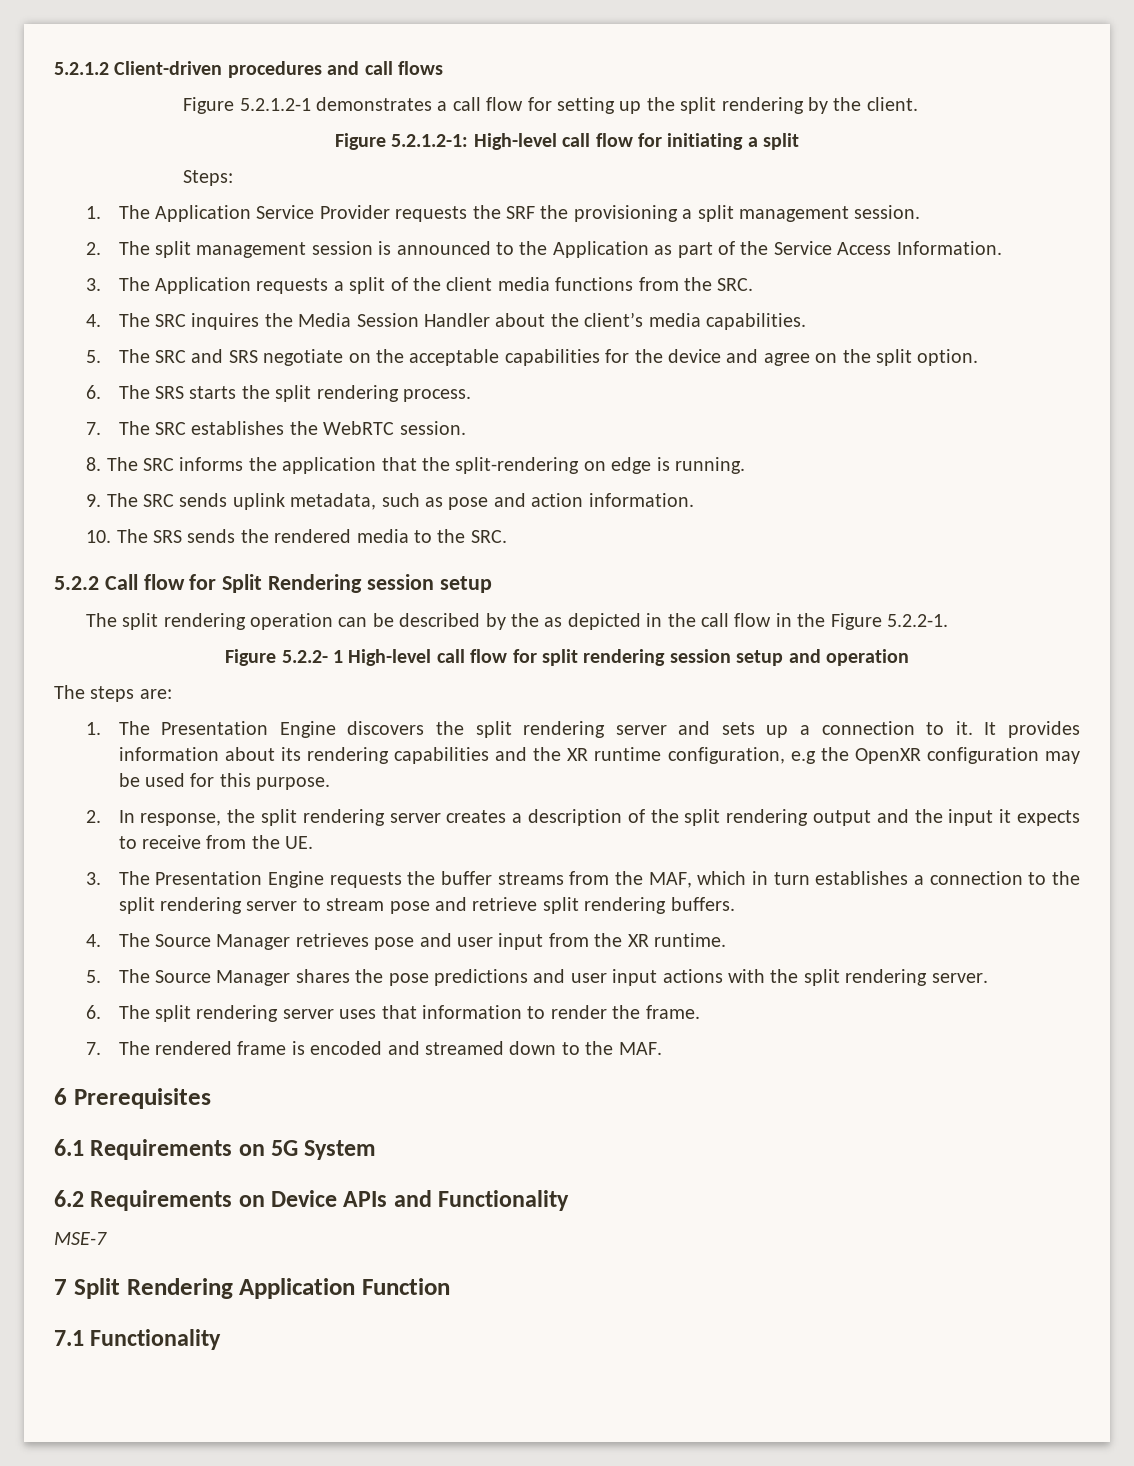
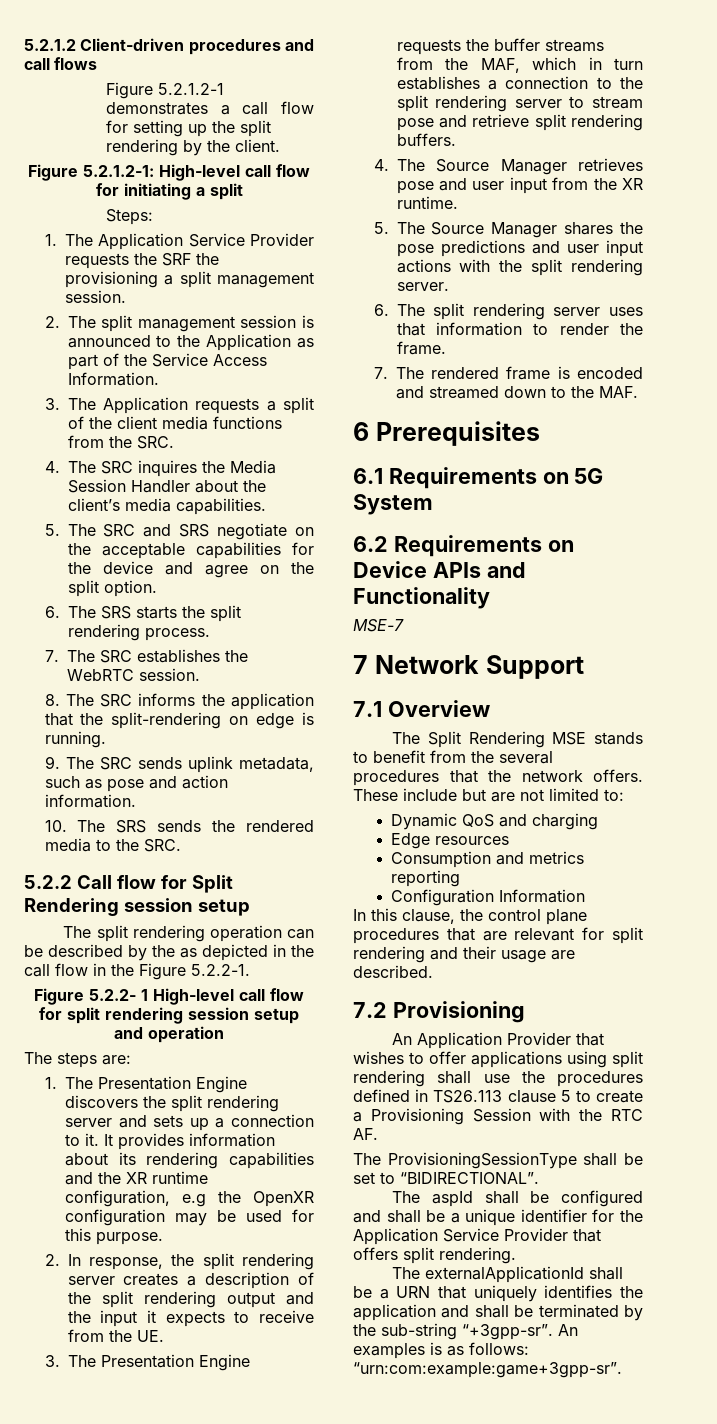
- 7 Split Rendering Application Function
- 7.1 Functionality
+ 7 Network Support
+ 7.1 Overview
+ The Split Rendering MSE stands to benefit from the several procedures that the network offers. These include but are not limited to:
+ Dynamic QoS and charging
+ Edge resources
+ Consumption and metrics reporting
+ Configuration Information
+ In this clause, the control plane procedures that are relevant for split rendering and their usage are described.
+ 7.2 Provisioning
+ An Application Provider that wishes to offer applications using split rendering shall use the procedures defined in TS26.113 clause 5 to create a Provisioning Session with the RTC AF.
+ The ProvisioningSessionType shall be set to “BIDIRECTIONAL”.
+ The aspId shall be configured and shall be a unique identifier for the Application Service Provider that offers split rendering.
+ The externalApplicationId shall be a URN that uniquely identifies the application and shall be terminated by the sub-string “+3gpp-sr”. An examples is as follows: “urn:com:example:game+3gpp-sr”.

